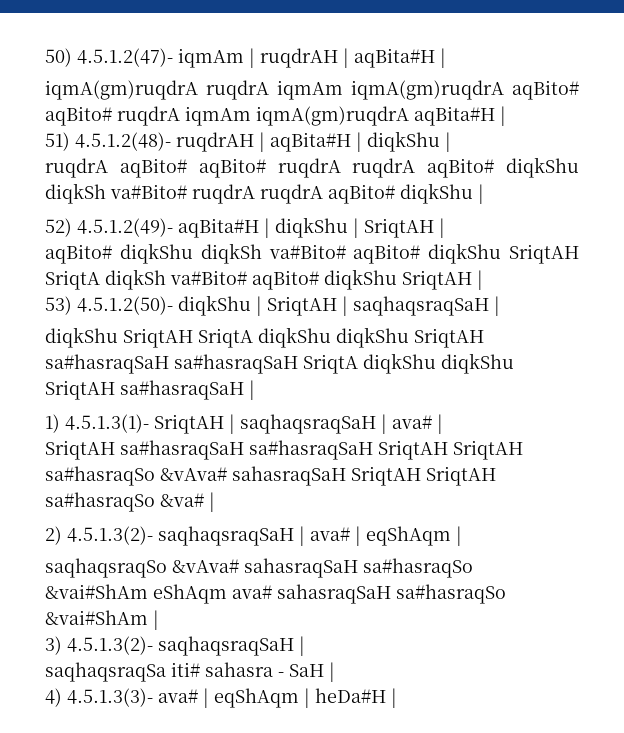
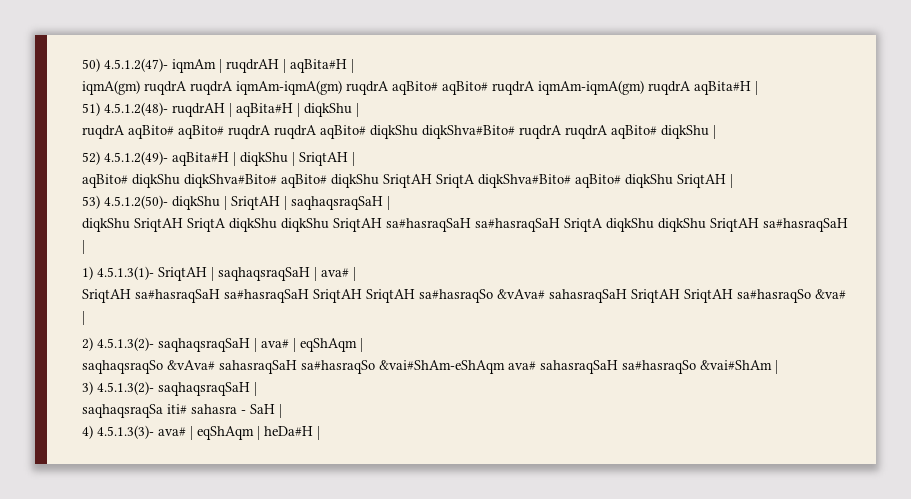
- iqmA(gm)ruqdrA ruqdrA iqmAm iqmA(gm)ruqdrA aqBito# aqBito# ruqdrA iqmAm iqmA(gm)ruqdrA aqBita#H |
+ iqmA(gm) ruqdrA ruqdrA iqmAm-iqmA(gm) ruqdrA aqBito# aqBito# ruqdrA iqmAm-iqmA(gm) ruqdrA aqBita#H |
- ruqdrA aqBito# aqBito# ruqdrA ruqdrA aqBito# diqkShu diqkSh va#Bito# ruqdrA ruqdrA aqBito# diqkShu |
+ ruqdrA aqBito# aqBito# ruqdrA ruqdrA aqBito# diqkShu diqkShva#Bito# ruqdrA ruqdrA aqBito# diqkShu |
- aqBito# diqkShu diqkSh va#Bito# aqBito# diqkShu SriqtAH SriqtA diqkSh va#Bito# aqBito# diqkShu SriqtAH |
+ aqBito# diqkShu diqkShva#Bito# aqBito# diqkShu SriqtAH SriqtA diqkShva#Bito# aqBito# diqkShu SriqtAH |
- saqhaqsraqSo &vAva# sahasraqSaH sa#hasraqSo &vai#ShAm eShAqm ava# sahasraqSaH sa#hasraqSo &vai#ShAm |
+ saqhaqsraqSo &vAva# sahasraqSaH sa#hasraqSo &vai#ShAm-eShAqm ava# sahasraqSaH sa#hasraqSo &vai#ShAm |

